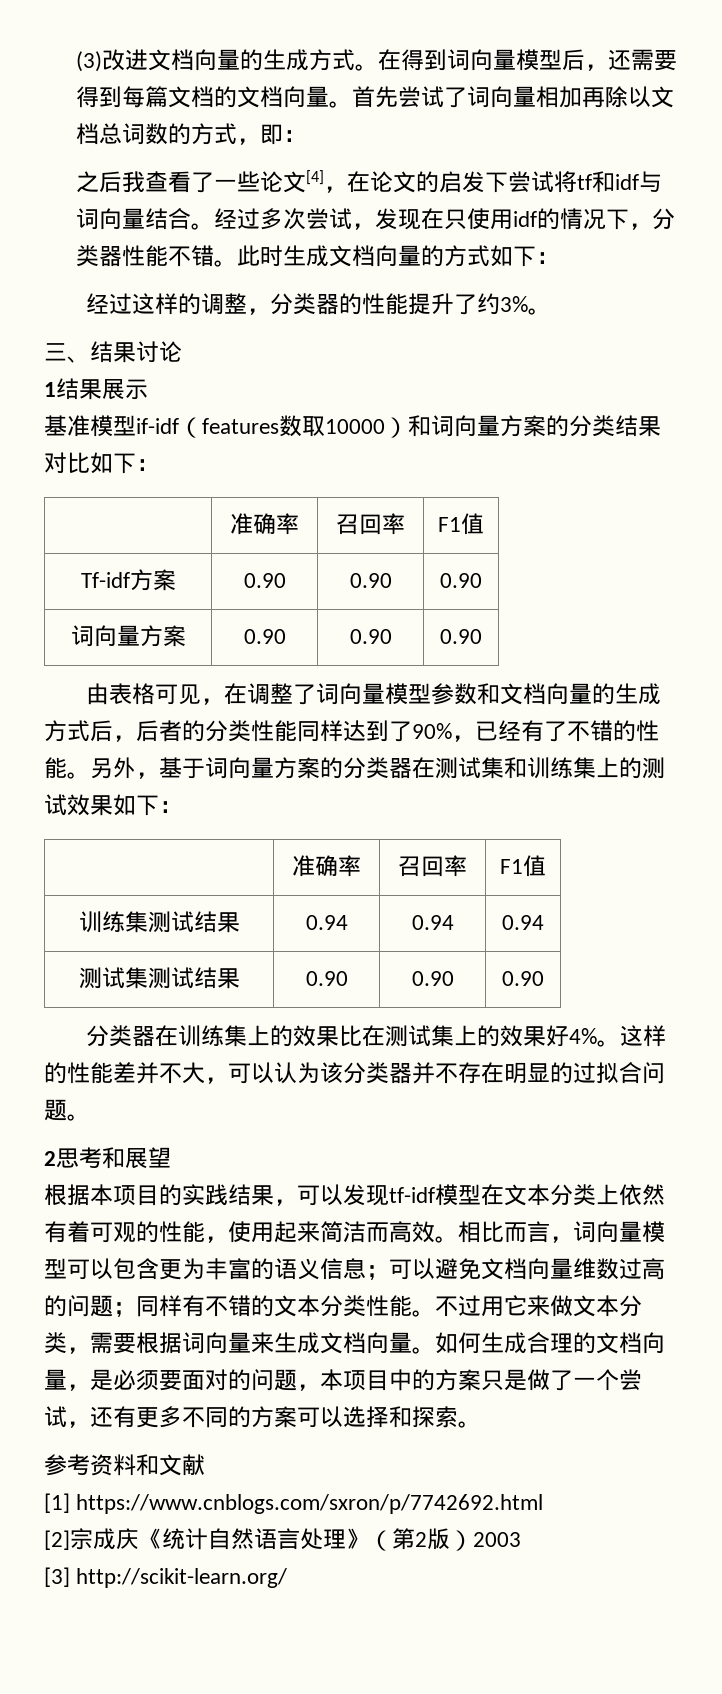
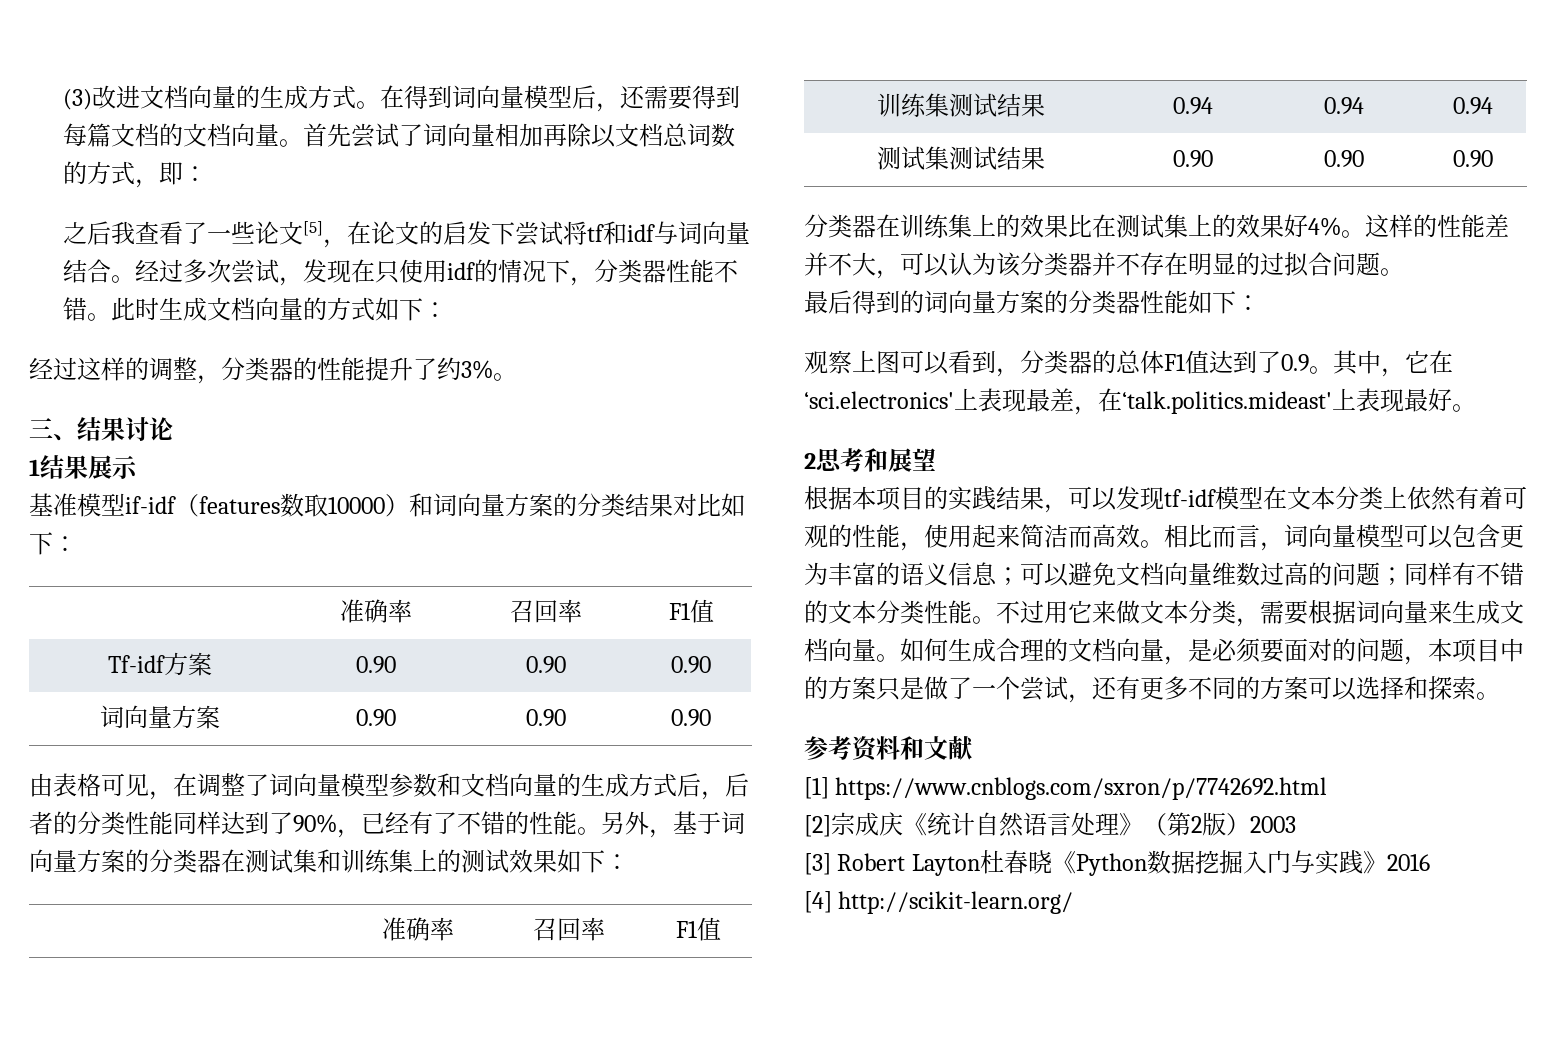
- 之后我查看了一些论文[4]，在论文的启发下尝试将tf和idf与词向量结合。
+ 之后我查看了一些论文[5]，在论文的启发下尝试将tf和idf与词向量结合。
+ 最后得到的词向量方案的分类器性能如下：
+ 观察上图可以看到，分类器的总体F1值达到了0.9。其中，它在‘sci.electronics'上表现最差，在‘talk.politics.mideast'上表现最好。
- [3] http://scikit-learn.org/
+ [3] Robert Layton杜春晓《Python数据挖掘入门与实践》2016
+ [4] http://scikit-learn.org/

